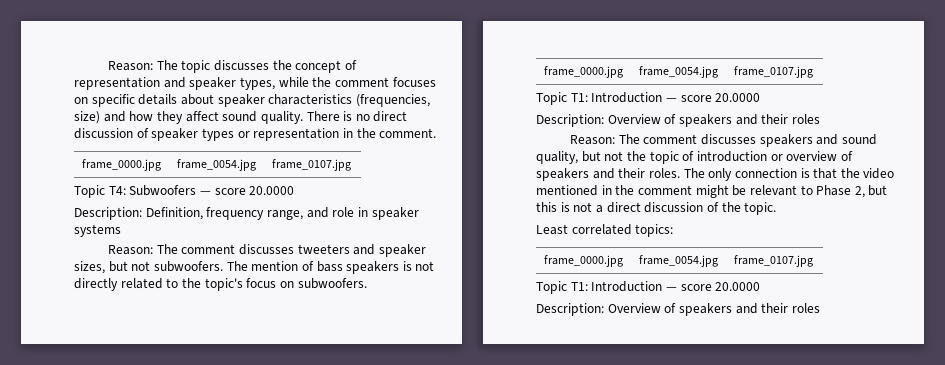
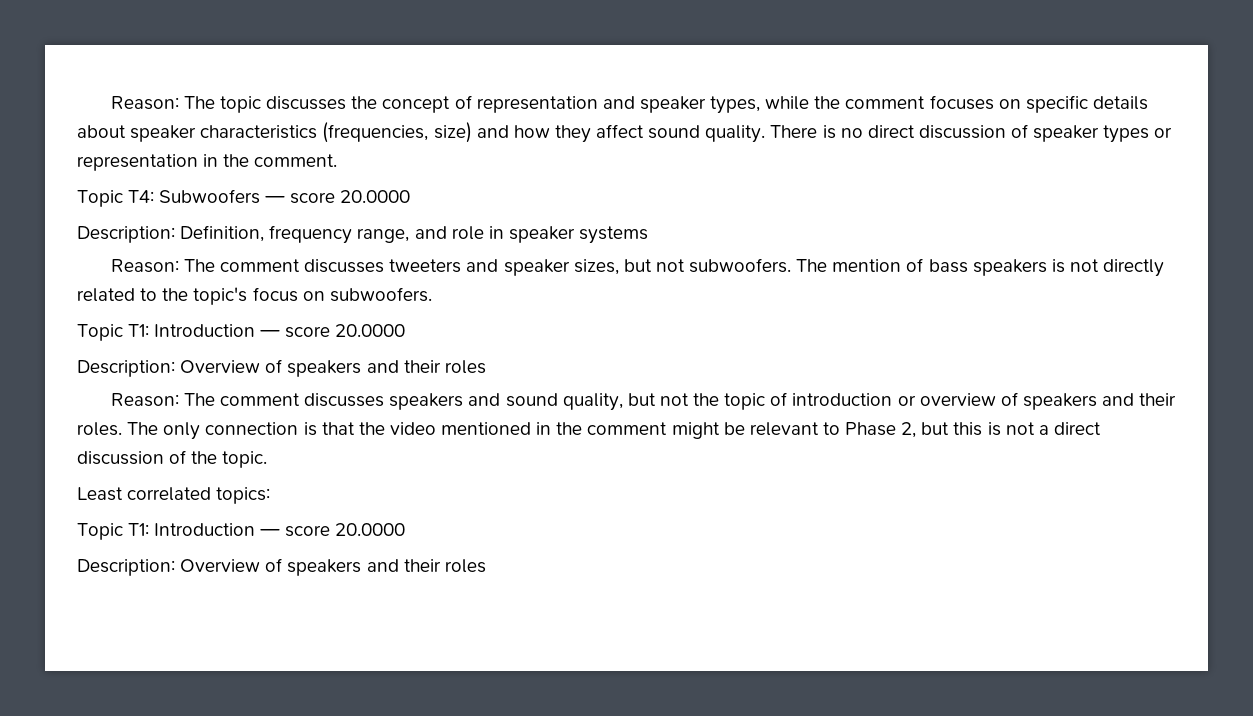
  There is no direct discussion of speaker types or representation in the comment.
- frame_0000.jpg | frame_0054.jpg | frame_0107.jpg
  The mention of bass speakers is not directly related to the topic's focus on subwoofers.
- frame_0000.jpg | frame_0054.jpg | frame_0107.jpg
  Least correlated topics:
- frame_0000.jpg | frame_0054.jpg | frame_0107.jpg

